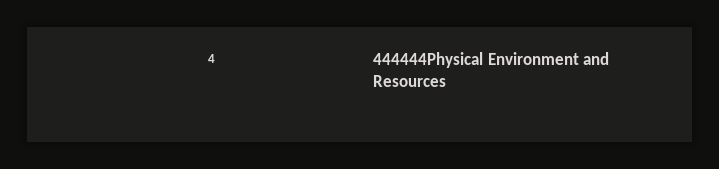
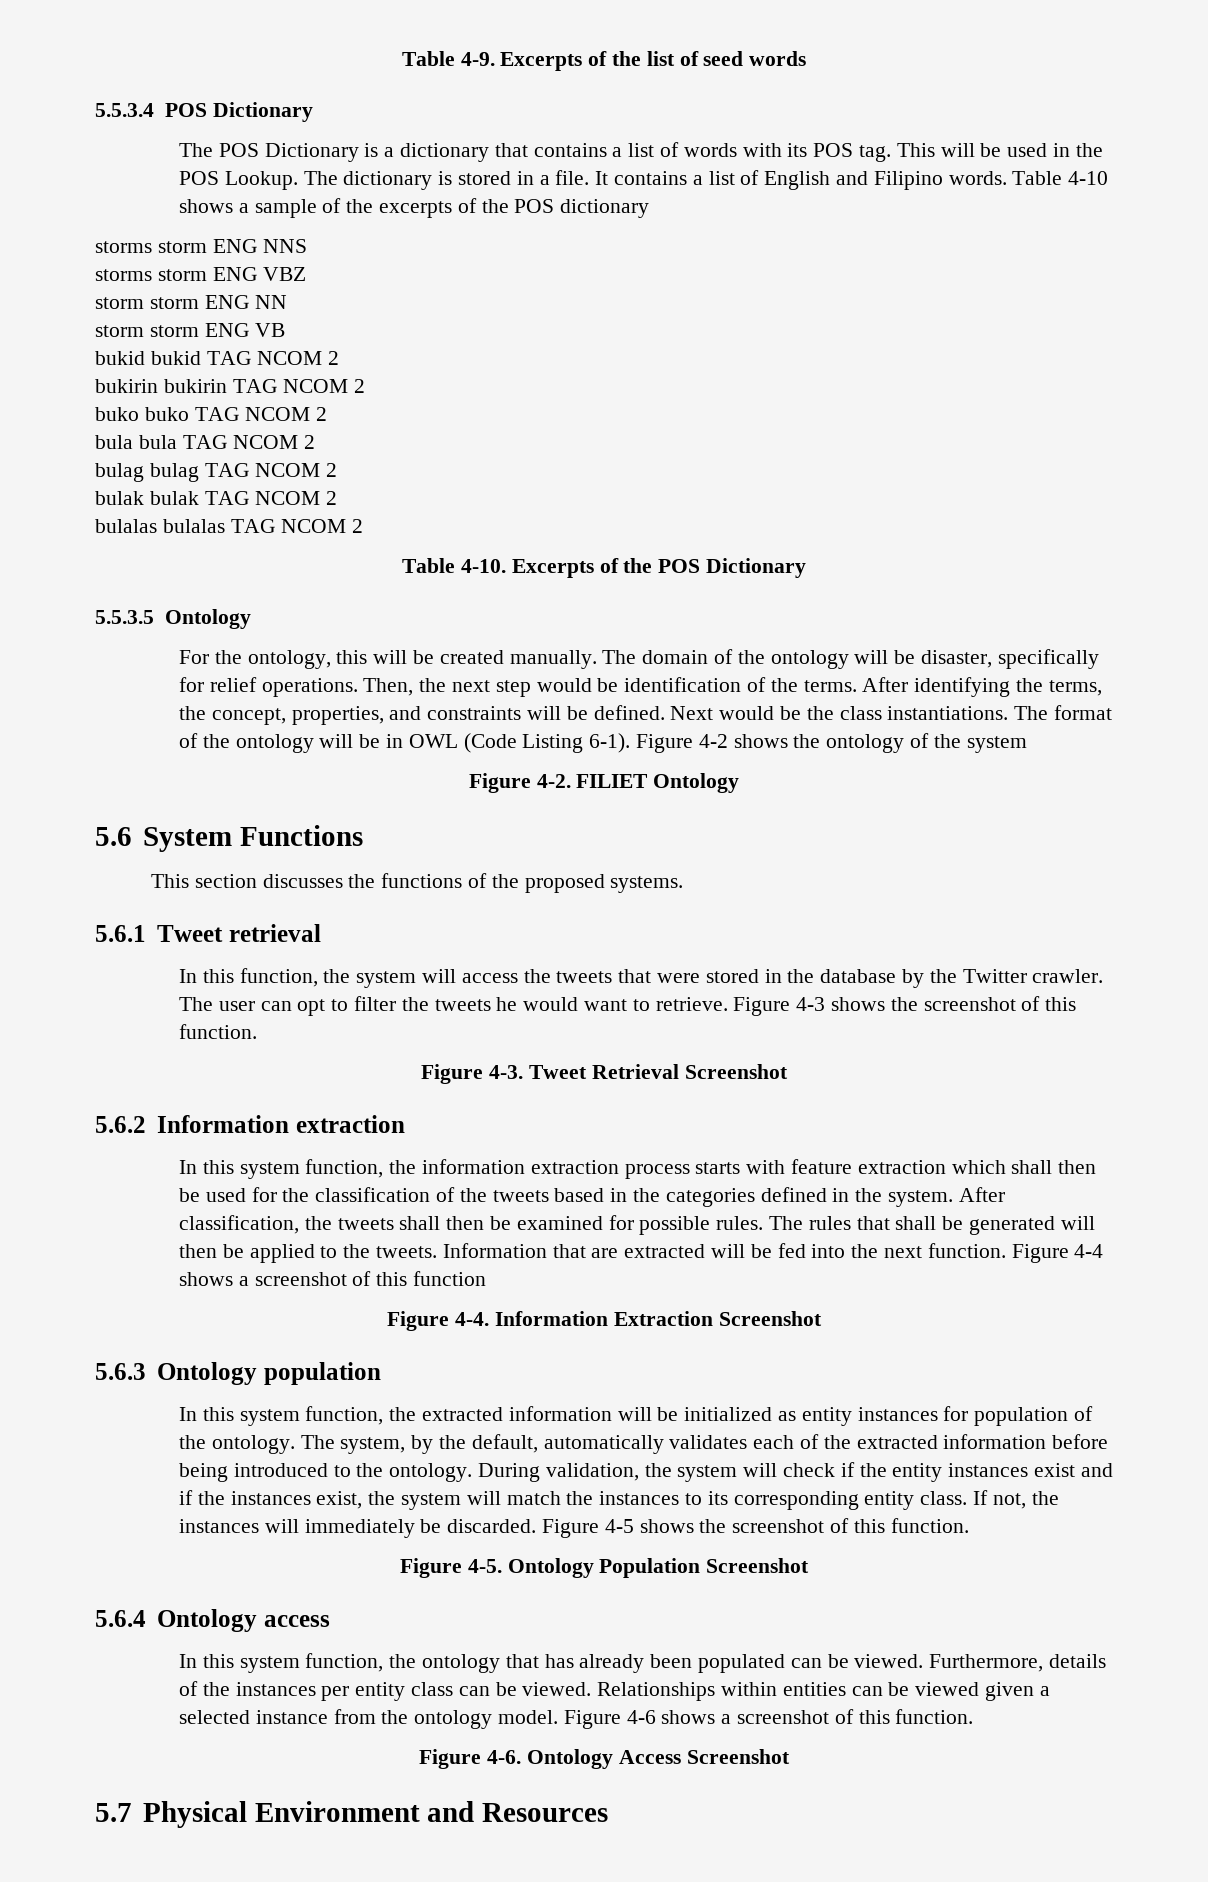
- 4
- 444444Physical Environment and Resources
+ Table 4-9. Excerpts of the list of seed words
+ 5.5.3.4 POS Dictionary
+ The POS Dictionary is a dictionary that contains a list of words with its POS tag. This will be used in the POS Lookup. The dictionary is stored in a file. It contains a list of English and Filipino words. Table 4-10 shows a sample of the excerpts of the POS dictionary
+ storms storm ENG NNS
+ storms storm ENG VBZ
+ storm storm ENG NN
+ storm storm ENG VB
+ bukid bukid TAG NCOM 2
+ bukirin bukirin TAG NCOM 2
+ buko buko TAG NCOM 2
+ bula bula TAG NCOM 2
+ bulag bulag TAG NCOM 2
+ bulak bulak TAG NCOM 2
+ bulalas bulalas TAG NCOM 2
+ Table 4-10. Excerpts of the POS Dictionary
+ 5.5.3.5 Ontology
+ For the ontology, this will be created manually. The domain of the ontology will be disaster, specifically for relief operations. Then, the next step would be identification of the terms. After identifying the terms, the concept, properties, and constraints will be defined. Next would be the class instantiations. The format of the ontology will be in OWL (Code Listing 6-1). Figure 4-2 shows the ontology of the system
+ Figure 4-2. FILIET Ontology
+ 5.6 System Functions
+ This section discusses the functions of the proposed systems.
+ 5.6.1 Tweet retrieval
+ In this function, the system will access the tweets that were stored in the database by the Twitter crawler. The user can opt to filter the tweets he would want to retrieve. Figure 4-3 shows the screenshot of this function.
+ Figure 4-3. Tweet Retrieval Screenshot
+ 5.6.2 Information extraction
+ In this system function, the information extraction process starts with feature extraction which shall then be used for the classification of the tweets based in the categories defined in the system. After classification, the tweets shall then be examined for possible rules. The rules that shall be generated will then be applied to the tweets. Information that are extracted will be fed into the next function. Figure 4-4 shows a screenshot of this function
+ Figure 4-4. Information Extraction Screenshot
+ 5.6.3 Ontology population
+ In this system function, the extracted information will be initialized as entity instances for population of the ontology. The system, by the default, automatically validates each of the extracted information before being introduced to the ontology. During validation, the system will check if the entity instances exist and if the instances exist, the system will match the instances to its corresponding entity class. If not, the instances will immediately be discarded. Figure 4-5 shows the screenshot of this function.
+ Figure 4-5. Ontology Population Screenshot
+ 5.6.4 Ontology access
+ In this system function, the ontology that has already been populated can be viewed. Furthermore, details of the instances per entity class can be viewed. Relationships within entities can be viewed given a selected instance from the ontology model. Figure 4-6 shows a screenshot of this function.
+ Figure 4-6. Ontology Access Screenshot
+ 5.7 Physical Environment and Resources

